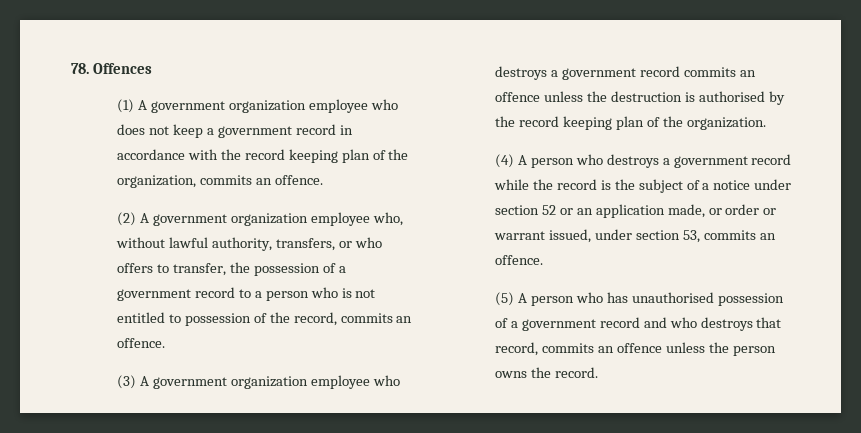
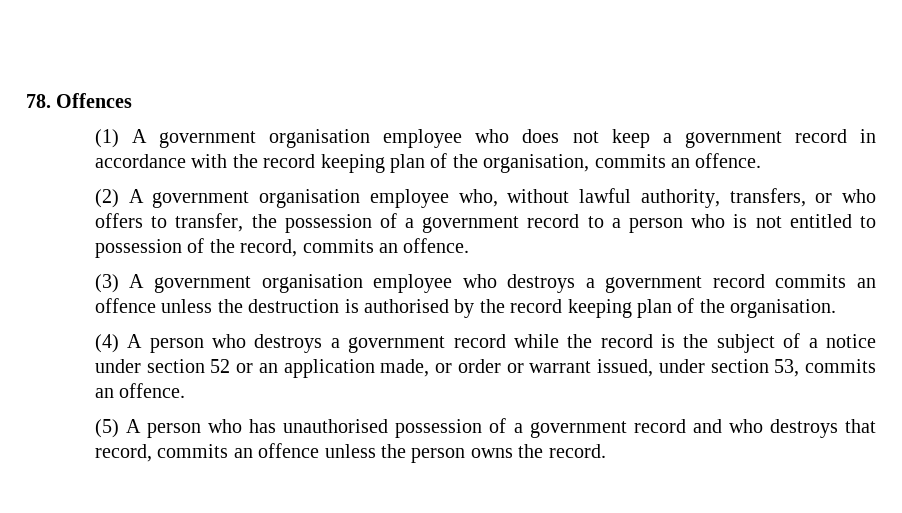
- (1) A government organization employee who does not keep a government record in accordance with the record keeping plan of the organization, commits an offence.
+ (1) A government organisation employee who does not keep a government record in accordance with the record keeping plan of the organisation, commits an offence.
- (2) A government organization employee who, without lawful authority, transfers, or who offers to transfer, the possession of a government record to a person who is not entitled to possession of the record, commits an offence.
+ (2) A government organisation employee who, without lawful authority, transfers, or who offers to transfer, the possession of a government record to a person who is not entitled to possession of the record, commits an offence.
- (3) A government organization employee who destroys a government record commits an offence unless the destruction is authorised by the record keeping plan of the organization.
+ (3) A government organisation employee who destroys a government record commits an offence unless the destruction is authorised by the record keeping plan of the organisation.

